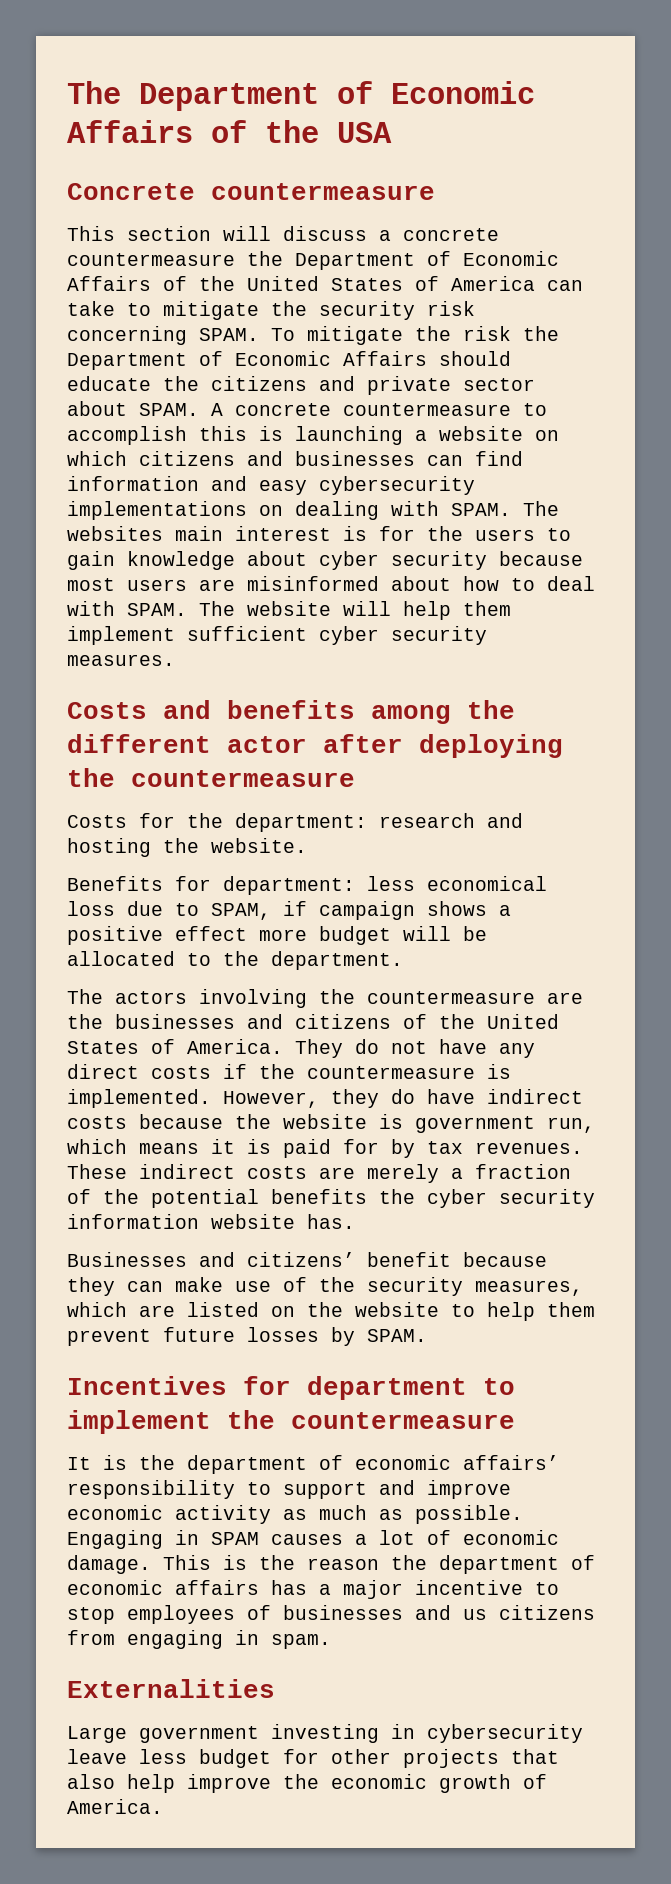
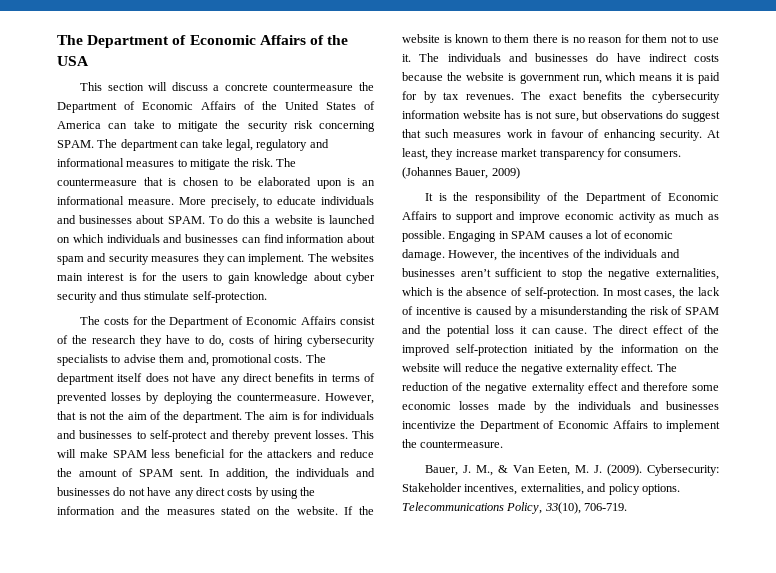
- Concrete countermeasure
- To mitigate the risk the Department of Economic Affairs should educate the citizens and private sector about SPAM. A concrete countermeasure to accomplish this is launching a website on which citizens and businesses can find information and easy cybersecurity implementations on dealing with SPAM.
+ The department can take legal, regulatory and informational measures to mitigate the risk. The countermeasure that is chosen to be elaborated upon is an informational measure. More precisely, to educate individuals and businesses about SPAM. To do this a website is launched on which individuals and businesses can find information about spam and security measures they can implement.
- The websites main interest is for the users to gain knowledge about cyber security because most users are misinformed about how to deal with SPAM. The website will help them implement sufficient cyber security measures.
- Costs and benefits among the different actor after deploying the countermeasure
- Costs for the department: research and hosting the website.
- Benefits for department: less economical loss due to SPAM, if campaign shows a positive effect more budget will be allocated to the department.
- The actors involving the countermeasure are the businesses and citizens of the United States of America. They do not have any direct costs if the countermeasure is implemented. However, they do have indirect costs because the website is government run, which means it is paid for by tax revenues.
+ The websites main interest is for the users to gain knowledge about cyber security and thus stimulate self-protection.
+ The costs for the Department of Economic Affairs consist of the research they have to do, costs of hiring cybersecurity specialists to advise them and, promotional costs. The department itself does not have any direct benefits in terms of prevented losses by deploying the countermeasure. However, that is not the aim of the department. The aim is for individuals and businesses to self-protect and thereby prevent losses. This will make SPAM less beneficial for the attackers and reduce the amount of SPAM sent. In addition, the individuals and businesses do not have any direct costs by using the information and the measures stated on the website. If the website is known to them there is no reason for them not to use it. The individuals and businesses do have indirect costs because the website is government run, which means it is paid for by tax revenues.
- These indirect costs are merely a fraction of the potential benefits the cyber security information website has.
- Businesses and citizens’ benefit because they can make use of the security measures, which are listed on the website to help them prevent future losses by SPAM.
- Incentives for department to implement the countermeasure
- It is the department of economic affairs’ responsibility to support and improve economic activity as much as possible.
+ The exact benefits the cybersecurity information website has is not sure, but observations do suggest that such measures work in favour of enhancing security. At least, they increase market transparency for consumers. (Johannes Bauer, 2009)
+ It is the responsibility of the Department of Economic Affairs to support and improve economic activity as much as possible.
- This is the reason the department of economic affairs has a major incentive to stop employees of businesses and us citizens from engaging in spam.
- Externalities
- Large government investing in cybersecurity leave less budget for other projects that also help improve the economic growth of America.
+ However, the incentives of the individuals and businesses aren’t sufficient to stop the negative externalities, which is the absence of self-protection. In most cases, the lack of incentive is caused by a misunderstanding the risk of SPAM and the potential loss it can cause. The direct effect of the improved self-protection initiated by the information on the website will reduce the negative externality effect. The reduction of the negative externality effect and therefore some economic losses made by the individuals and businesses incentivize the Department of Economic Affairs to implement the countermeasure.
+ Bauer, J. M., & Van Eeten, M. J. (2009). Cybersecurity: Stakeholder incentives, externalities, and policy options. Telecommunications Policy, 33(10), 706-719.

